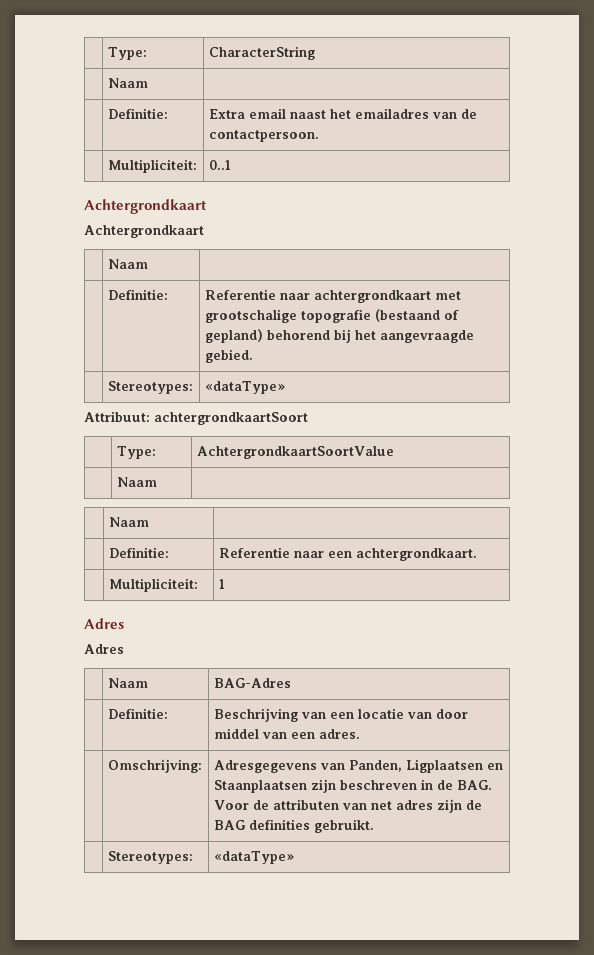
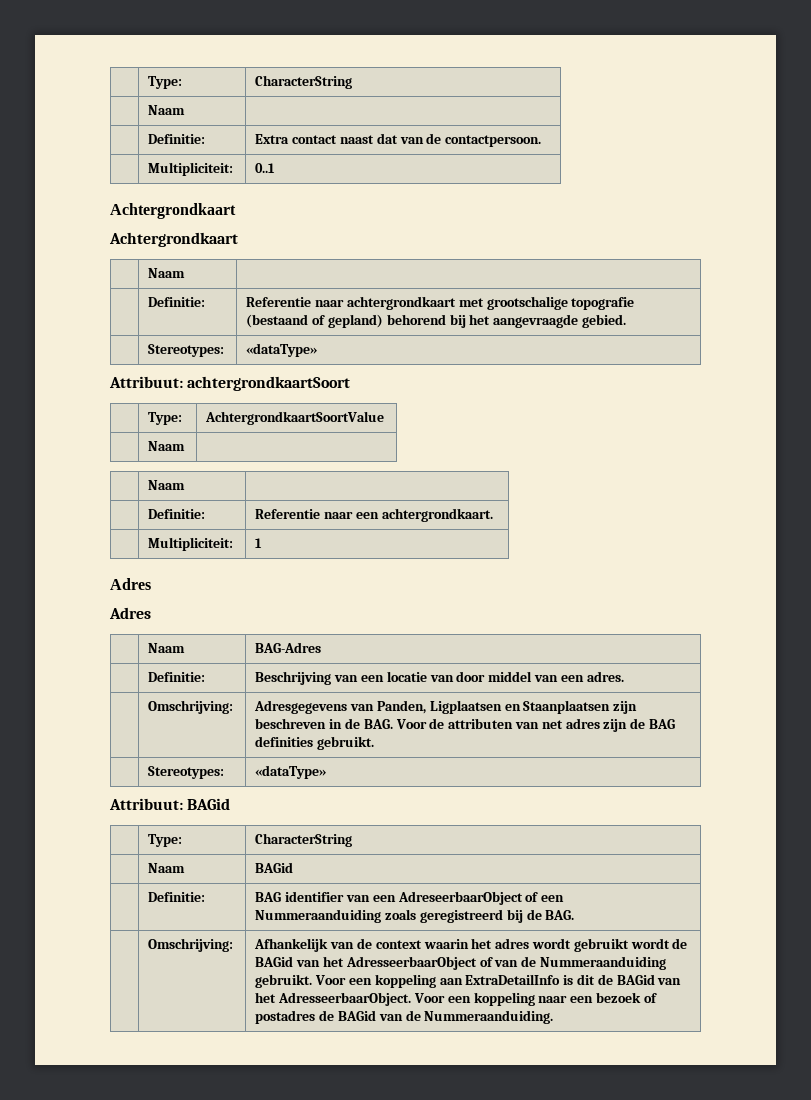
- | Definitie: | Extra email naast het emailadres van de contactpersoon.
+ | Definitie: | Extra contact naast dat van de contactpersoon.
+ Attribuut: BAGid
+ | Type: | CharacterString
+ | Naam | BAGid
+ | Definitie: | BAG identifier van een AdreseerbaarObject of een Nummeraanduiding zoals geregistreerd bij de BAG.
+ | Omschrijving: | Afhankelijk van de context waarin het adres wordt gebruikt wordt de BAGid van het AdresseerbaarObject of van de Nummeraanduiding gebruikt. Voor een koppeling aan ExtraDetailInfo is dit de BAGid van het AdresseerbaarObject. Voor een koppeling naar een bezoek of postadres de BAGid van de Nummeraanduiding.

